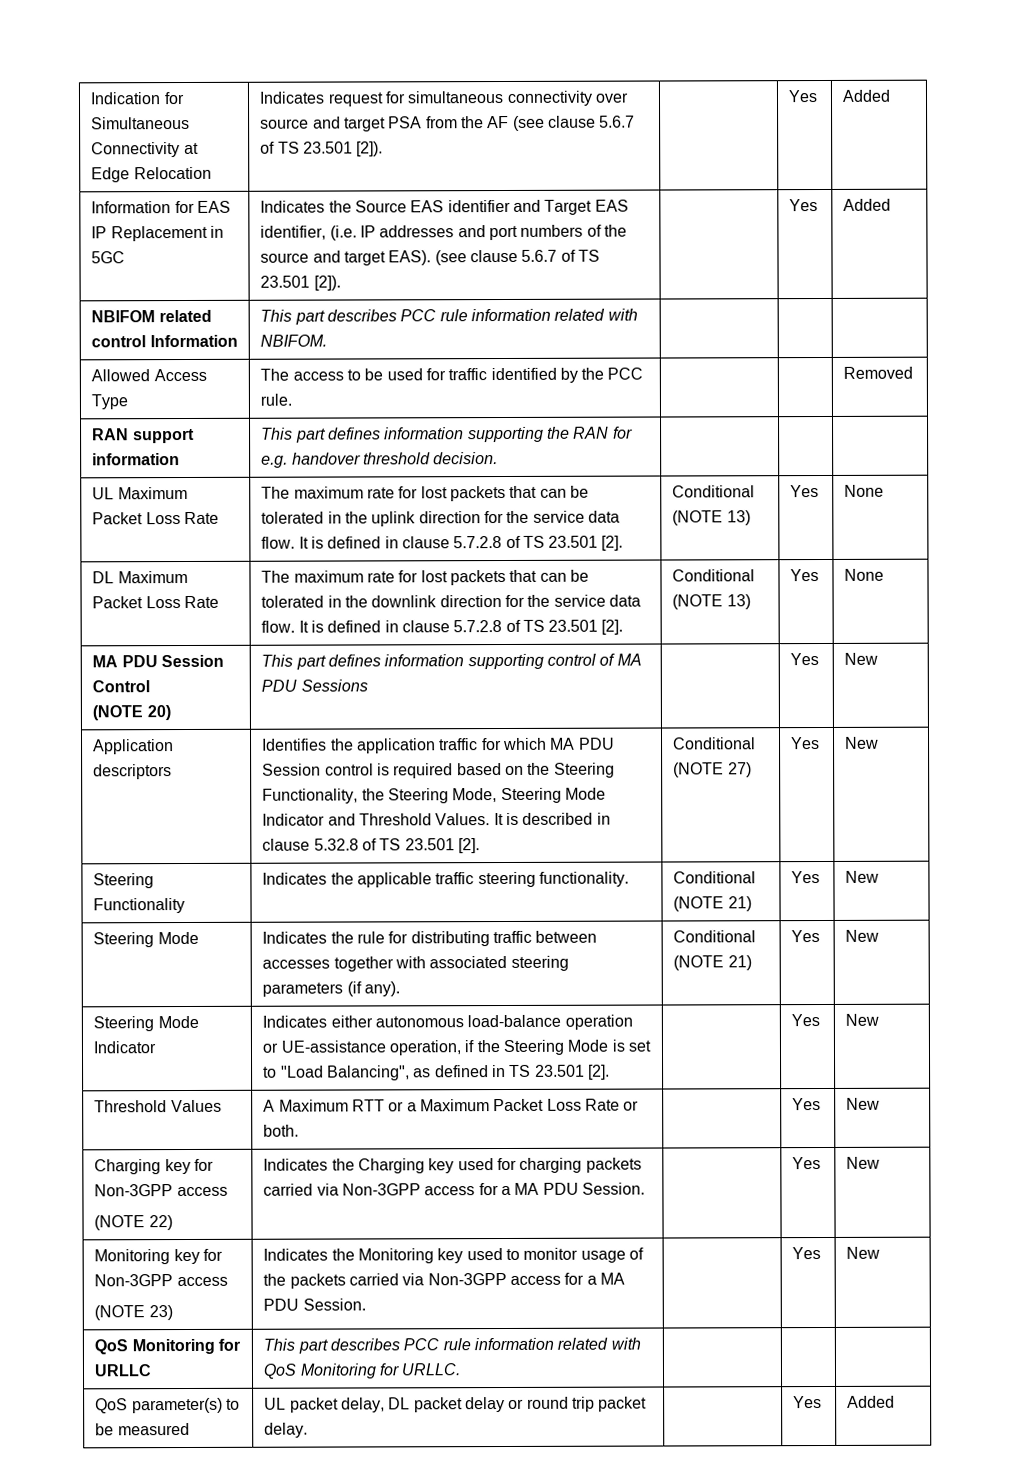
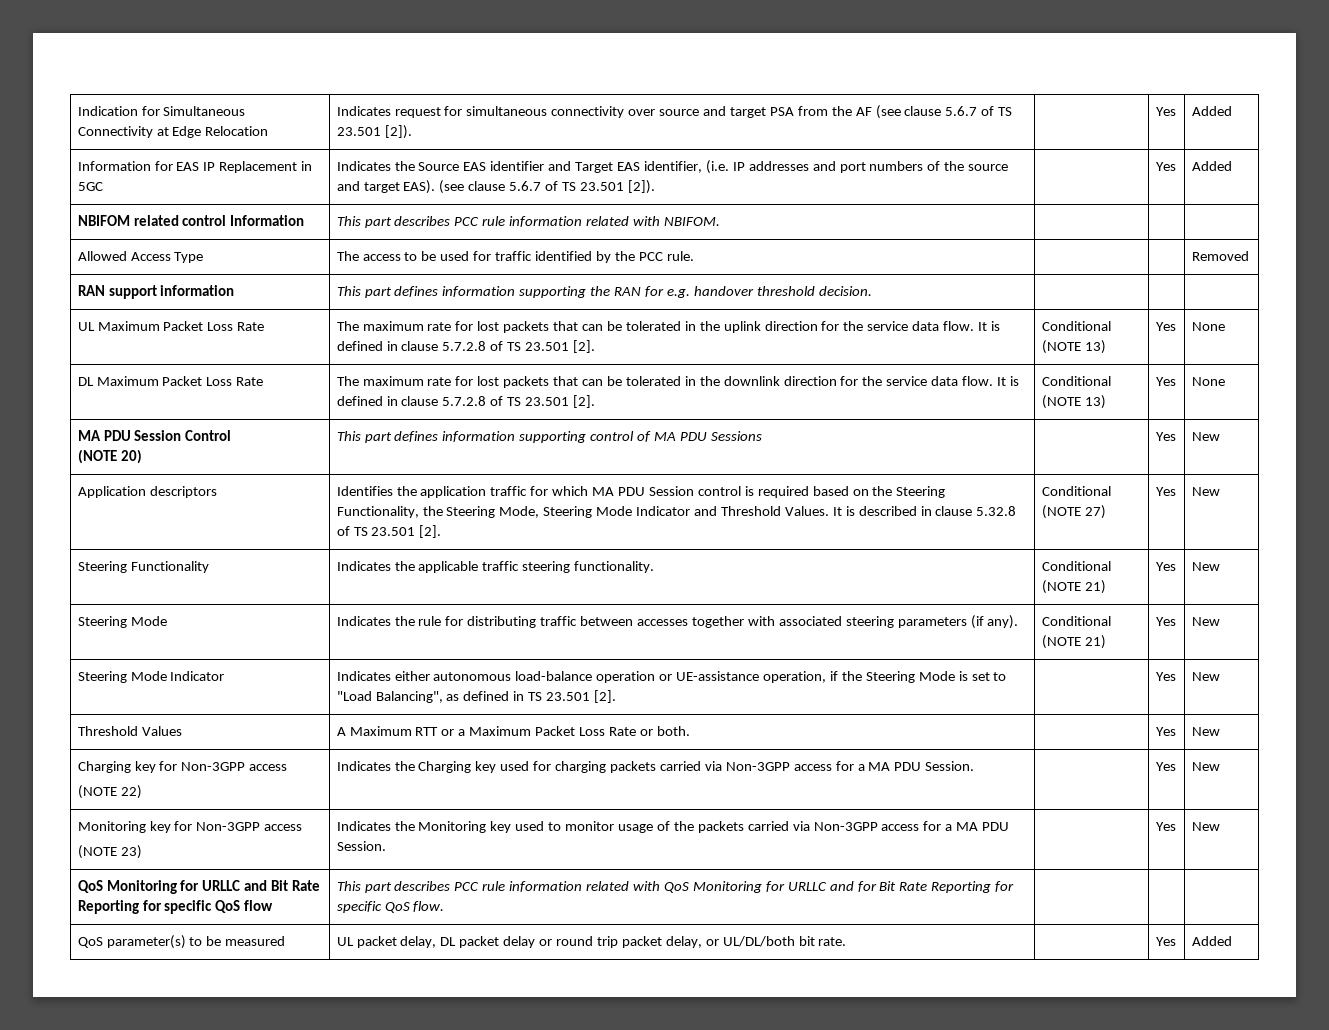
- QoS Monitoring for URLLC | This part describes PCC rule information related with QoS Monitoring for URLLC. | | |
+ QoS Monitoring for URLLC and Bit Rate Reporting for specific QoS flow | This part describes PCC rule information related with QoS Monitoring for URLLC and for Bit Rate Reporting for specific QoS flow. | | |
- QoS parameter(s) to be measured | UL packet delay, DL packet delay or round trip packet delay. | | Yes | Added
+ QoS parameter(s) to be measured | UL packet delay, DL packet delay or round trip packet delay, or UL/DL/both bit rate. | | Yes | Added

